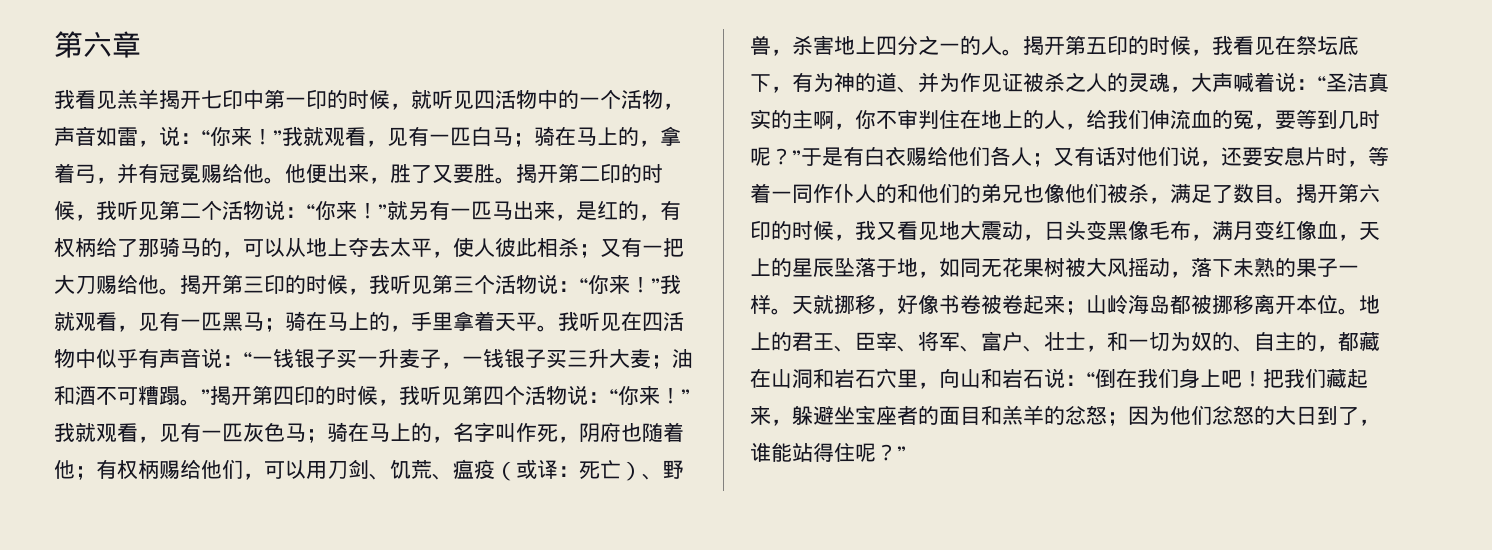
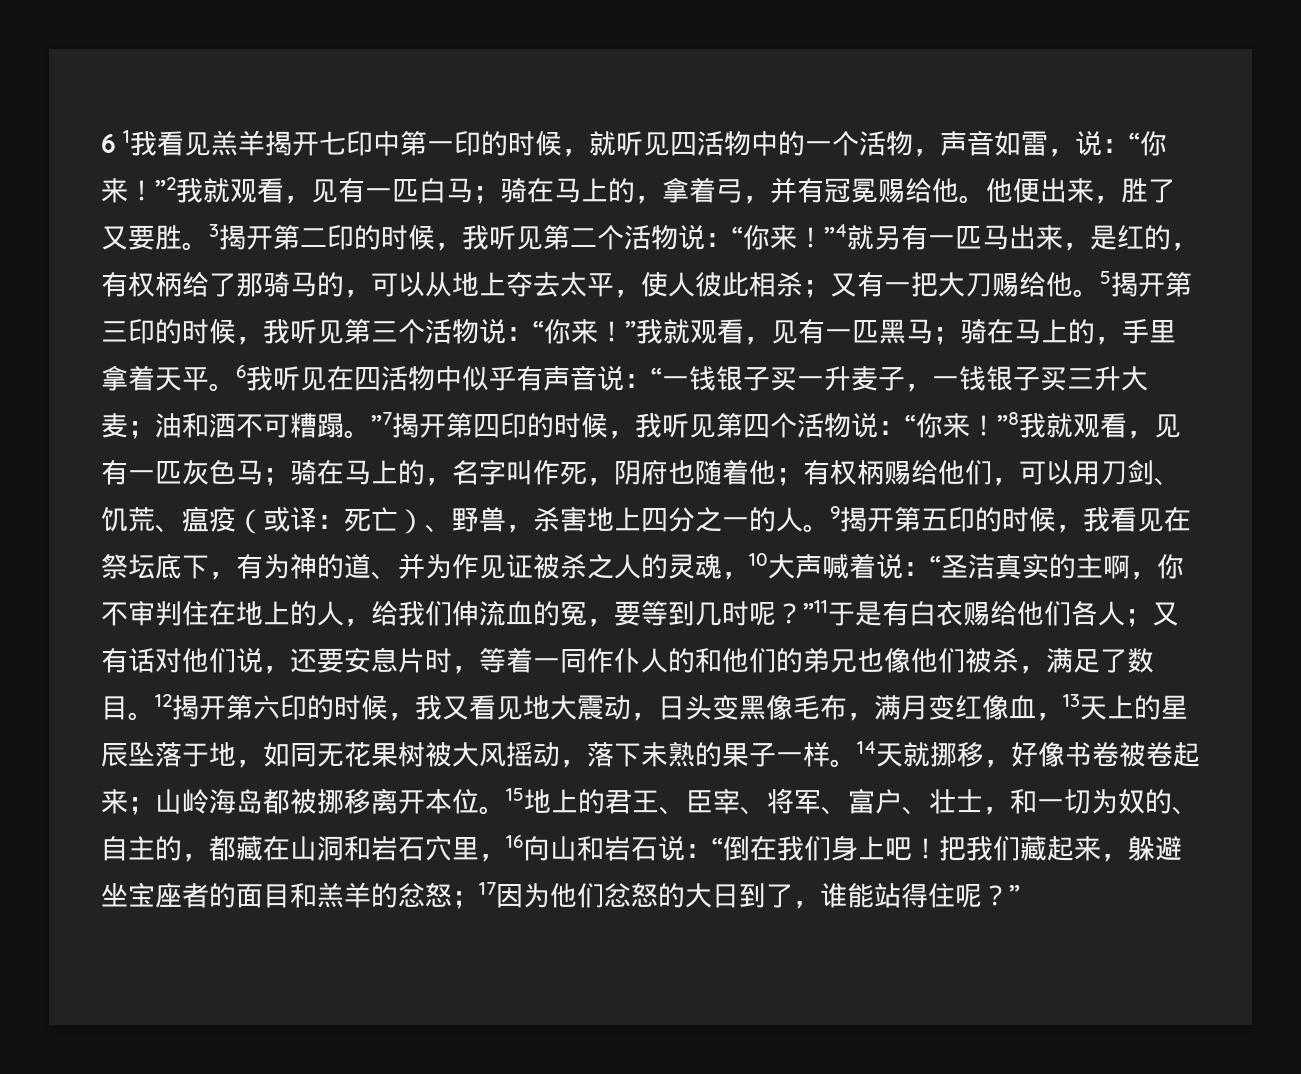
- 第六章
- 我看见羔羊揭开七印中第一印的时候，就听见四活物中的一个活物，声音如雷，说：“你来！”我就观看，见有一匹白马；骑在马上的，拿着弓，并有冠冕赐给他。
+ 6 1我看见羔羊揭开七印中第一印的时候，就听见四活物中的一个活物，声音如雷，说：“你来！”2我就观看，见有一匹白马；骑在马上的，拿着弓，并有冠冕赐给他。
- 揭开第二印的时候，我听见第二个活物说：“你来！”就另有一匹马出来，是红的，有权柄给了那骑马的，可以从地上夺去太平，使人彼此相杀；又有一把大刀赐给他。
+ 3揭开第二印的时候，我听见第二个活物说：“你来！”4就另有一匹马出来，是红的，有权柄给了那骑马的，可以从地上夺去太平，使人彼此相杀；又有一把大刀赐给他。
- 揭开第三印的时候，我听见第三个活物说：“你来！”我就观看，见有一匹黑马；骑在马上的，手里拿着天平。
+ 5揭开第三印的时候，我听见第三个活物说：“你来！”我就观看，见有一匹黑马；骑在马上的，手里拿着天平。
- 我听见在四活物中似乎有声音说：
+ 6我听见在四活物中似乎有声音说：
- 油和酒不可糟蹋。”揭开第四印的时候，我听见第四个活物说：
+ 油和酒不可糟蹋。”7揭开第四印的时候，我听见第四个活物说：
- “你来！”我就观看，见有一匹灰色马；
+ “你来！”8我就观看，见有一匹灰色马；
- 揭开第五印的时候，我看见在祭坛底下，有为神的道、并为作见证被杀之人的灵魂，大声喊着说：
+ 9揭开第五印的时候，我看见在祭坛底下，有为神的道、并为作见证被杀之人的灵魂，10大声喊着说：
- “圣洁真实的主啊，你不审判住在地上的人，给我们伸流血的冤，要等到几时呢？”于是有白衣赐给他们各人；
+ “圣洁真实的主啊，你不审判住在地上的人，给我们伸流血的冤，要等到几时呢？”11于是有白衣赐给他们各人；
- 揭开第六印的时候，我又看见地大震动，日头变黑像毛布，满月变红像血，天上的星辰坠落于地，如同无花果树被大风摇动，落下未熟的果子一样。
+ 12揭开第六印的时候，我又看见地大震动，日头变黑像毛布，满月变红像血，13天上的星辰坠落于地，如同无花果树被大风摇动，落下未熟的果子一样。
- 天就挪移，好像书卷被卷起来；山岭海岛都被挪移离开本位。
+ 14天就挪移，好像书卷被卷起来；山岭海岛都被挪移离开本位。
- 地上的君王、臣宰、将军、富户、壮士，和一切为奴的、自主的，都藏在山洞和岩石穴里，向山和岩石说：“倒在我们身上吧！
+ 15地上的君王、臣宰、将军、富户、壮士，和一切为奴的、自主的，都藏在山洞和岩石穴里，16向山和岩石说：“倒在我们身上吧！
- 把我们藏起来，躲避坐宝座者的面目和羔羊的忿怒；因为他们忿怒的大日到了，谁能站得住呢？”
+ 把我们藏起来，躲避坐宝座者的面目和羔羊的忿怒；17因为他们忿怒的大日到了，谁能站得住呢？”

